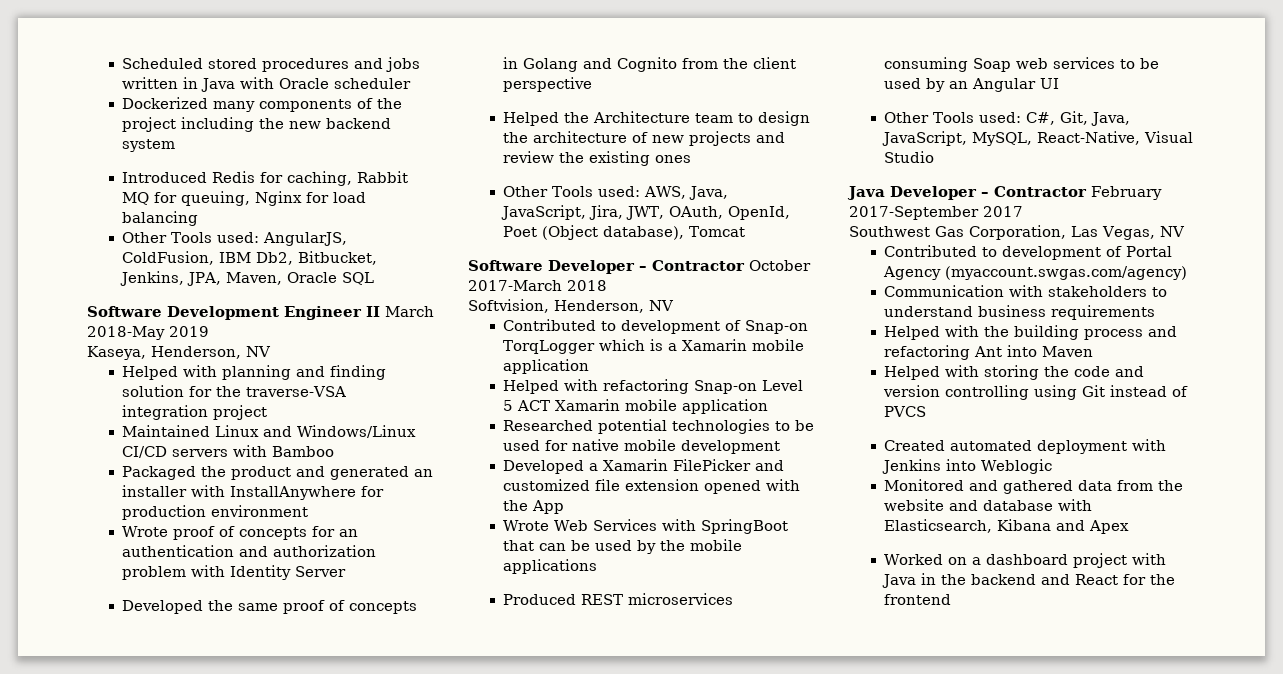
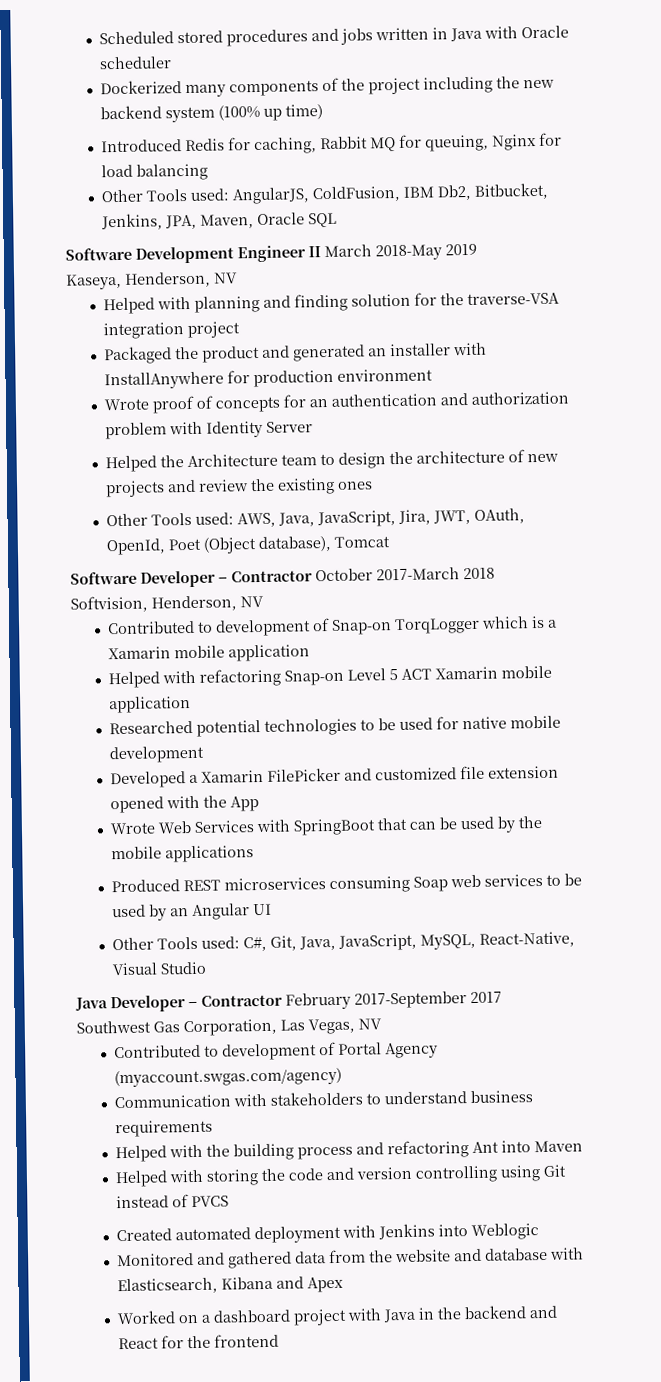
- Dockerized many components of the project including the new backend system
+ Dockerized many components of the project including the new backend system (100% up time)
- Maintained Linux and Windows/Linux CI/CD servers with Bamboo
- Developed the same proof of concepts in Golang and Cognito from the client perspective

